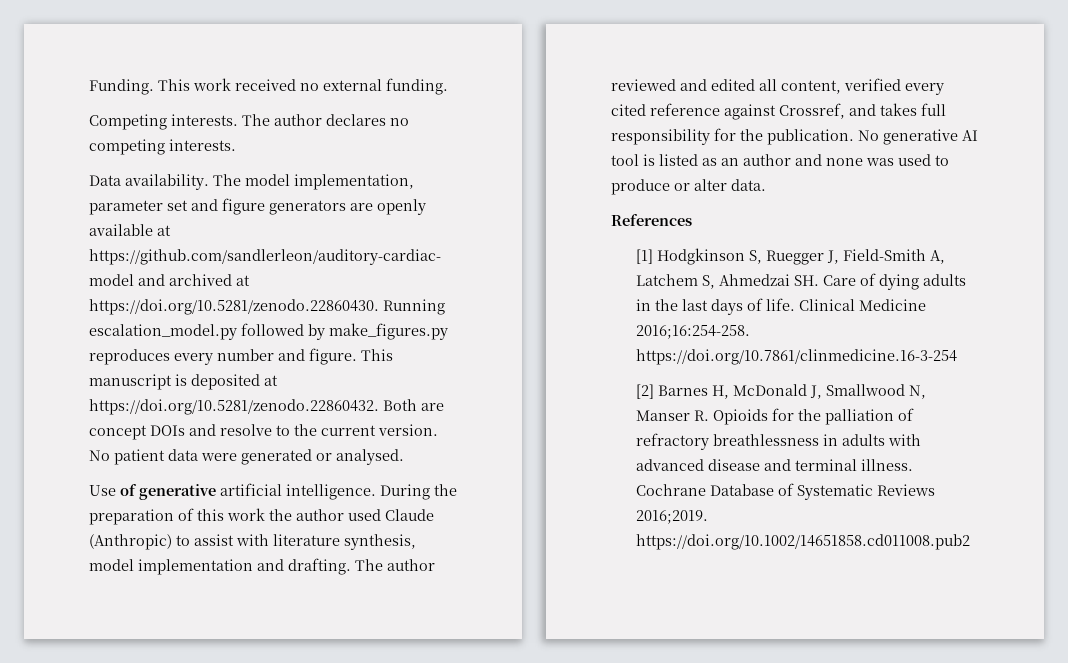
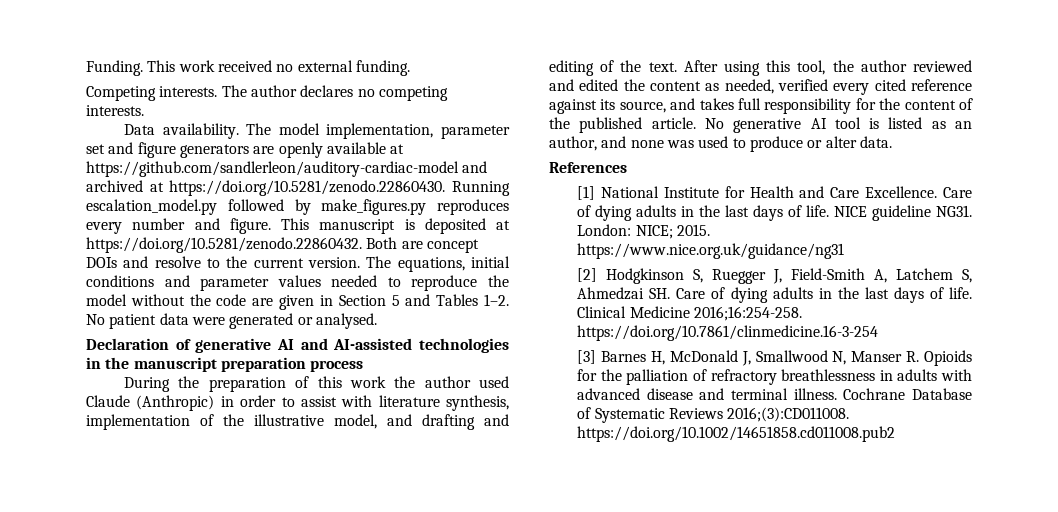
+ The equations, initial conditions and parameter values needed to reproduce the model without the code are given in Section 5 and Tables 1–2.
- Use of generative artificial intelligence. During the preparation of this work the author used Claude (Anthropic) to assist with literature synthesis, model implementation and drafting. The author reviewed and edited all content, verified every cited reference against Crossref, and takes full responsibility for the publication.
+ Declaration of generative AI and AI-assisted technologies in the manuscript preparation process
+ During the preparation of this work the author used Claude (Anthropic) in order to assist with literature synthesis, implementation of the illustrative model, and drafting and editing of the text. After using this tool, the author reviewed and edited the content as needed, verified every cited reference against its source, and takes full responsibility for the content of the published article.
- No generative AI tool is listed as an author and none was used to produce or alter data.
+ No generative AI tool is listed as an author, and none was used to produce or alter data.
- [1] Hodgkinson S, Ruegger J, Field-Smith A, Latchem S, Ahmedzai SH. Care of dying adults in the last days of life.
+ [1] National Institute for Health and Care Excellence. Care of dying adults in the last days of life. NICE guideline NG31. London: NICE; 2015. https://www.nice.org.uk/guidance/ng31
+ [2] Hodgkinson S, Ruegger J, Field-Smith A, Latchem S, Ahmedzai SH. Care of dying adults in the last days of life.
- [2] Barnes H, McDonald J, Smallwood N, Manser R. Opioids for the palliation of refractory breathlessness in adults with advanced disease and terminal illness.
+ [3] Barnes H, McDonald J, Smallwood N, Manser R. Opioids for the palliation of refractory breathlessness in adults with advanced disease and terminal illness.
- Cochrane Database of Systematic Reviews 2016;2019. https://doi.org/10.1002/14651858.cd011008.pub2
+ Cochrane Database of Systematic Reviews 2016;(3):CD011008. https://doi.org/10.1002/14651858.cd011008.pub2

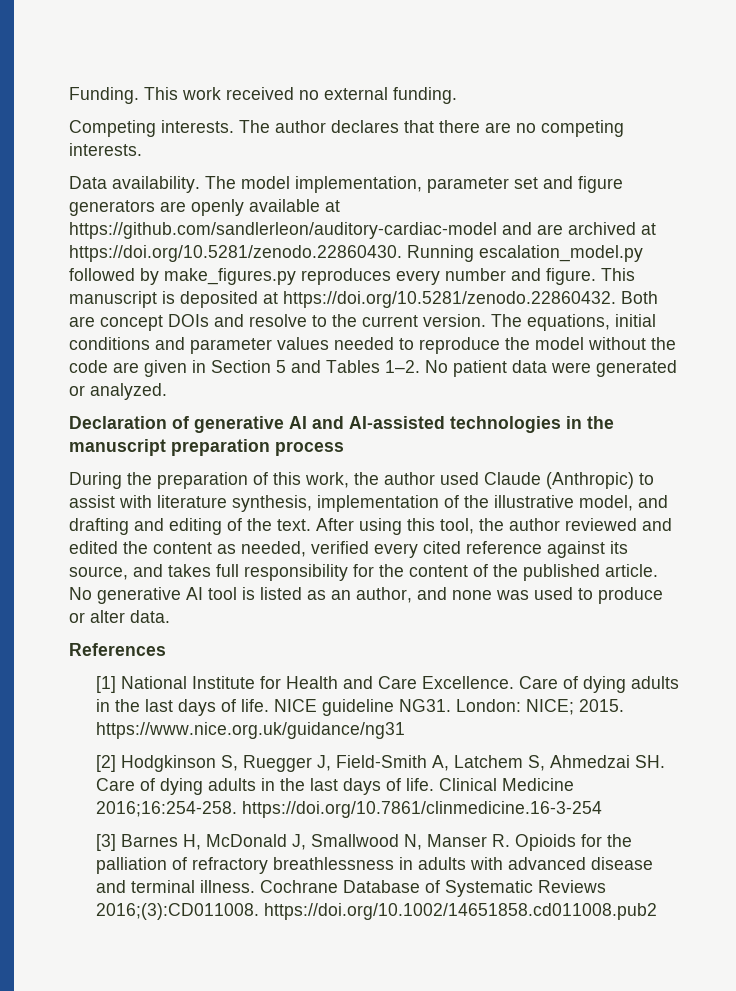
- The author declares no competing interests.
+ The author declares that there are no competing interests.
- The model implementation, parameter set and figure generators are openly available at https://github.com/sandlerleon/auditory-cardiac-model and archived at https://doi.org/10.5281/zenodo.22860430. Running escalation_model.py followed by make_figures.py reproduces every number and figure.
+ The model implementation, parameter set and figure generators are openly available at https://github.com/sandlerleon/auditory-cardiac-model and are archived at https://doi.org/10.5281/zenodo.22860430. Running escalation_model.py followed by make_figures.py reproduces every number and figure.
- No patient data were generated or analysed.
+ No patient data were generated or analyzed.
- During the preparation of this work the author used Claude (Anthropic) in order to assist with literature synthesis, implementation of the illustrative model, and drafting and editing of the text.
+ During the preparation of this work, the author used Claude (Anthropic) to assist with literature synthesis, implementation of the illustrative model, and drafting and editing of the text.

